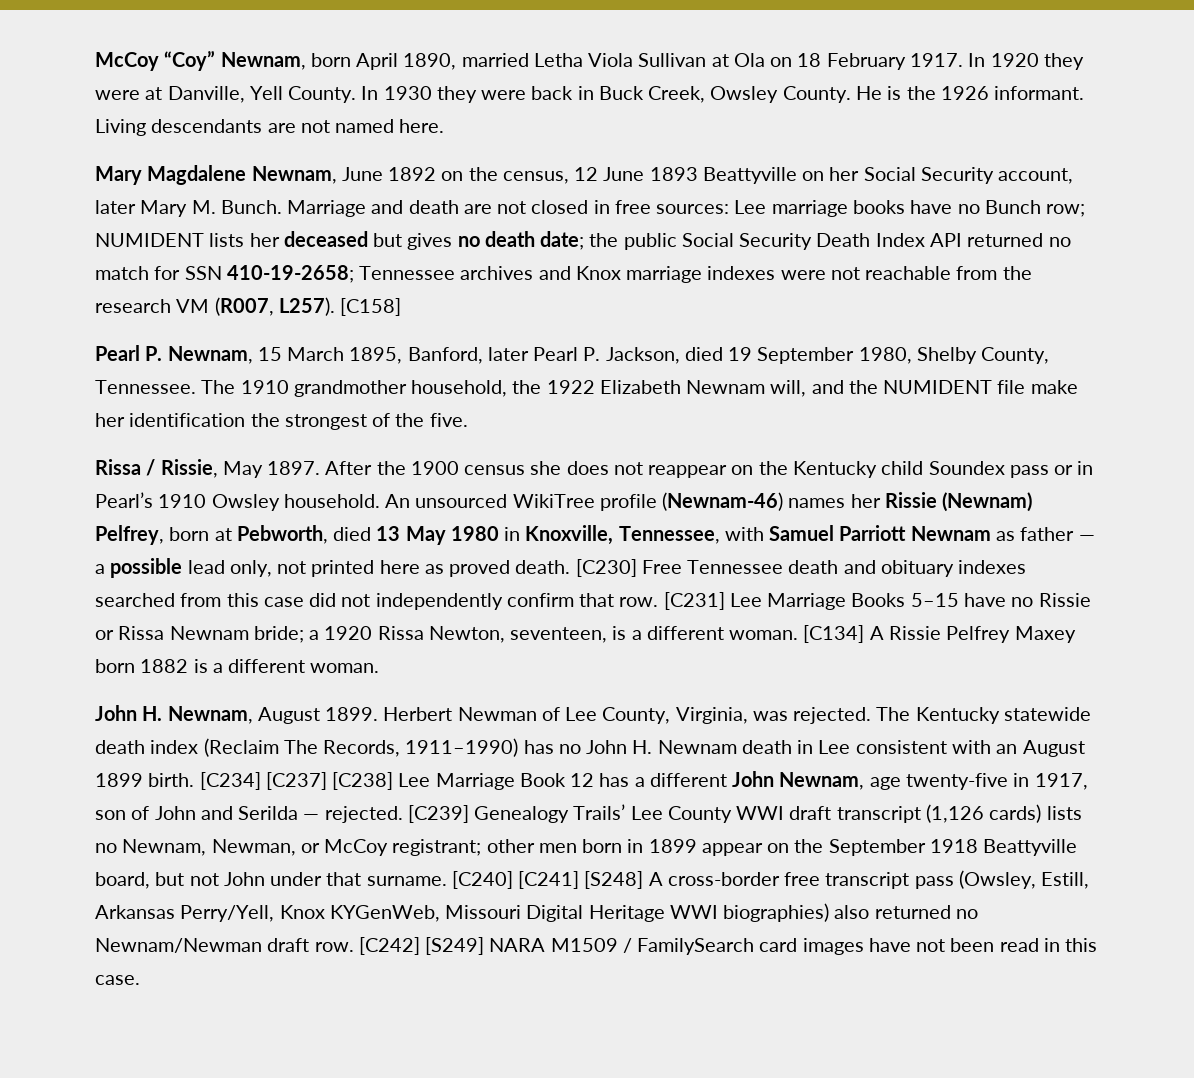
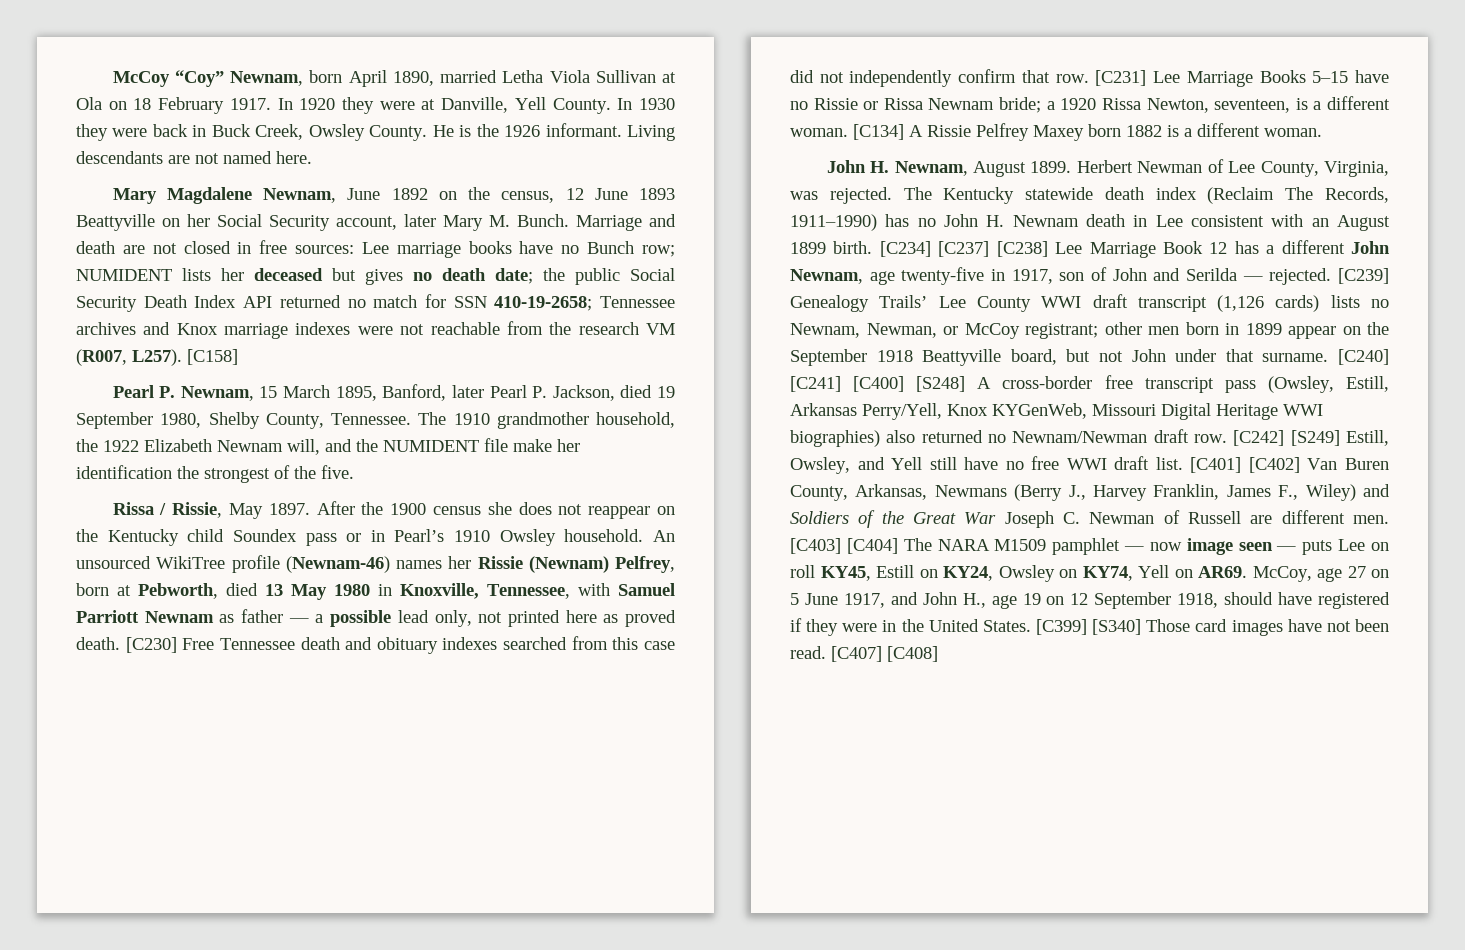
- [C240] [C241] [S248] A cross-border free transcript pass (Owsley, Estill, Arkansas Perry/Yell, Knox KYGenWeb, Missouri Digital Heritage WWI biographies) also returned no Newnam/Newman draft row.
+ [C240] [C241] [C400] [S248] A cross-border free transcript pass (Owsley, Estill, Arkansas Perry/Yell, Knox KYGenWeb, Missouri Digital Heritage WWI biographies) also returned no Newnam/Newman draft row.
- [C242] [S249] NARA M1509 / FamilySearch card images have not been read in this case.
+ [C242] [S249] Estill, Owsley, and Yell still have no free WWI draft list. [C401] [C402] Van Buren County, Arkansas, Newmans (Berry J., Harvey Franklin, James F., Wiley) and Soldiers of the Great War Joseph C. Newman of Russell are different men. [C403] [C404] The NARA M1509 pamphlet — now image seen — puts Lee on roll KY45, Estill on KY24, Owsley on KY74, Yell on AR69. McCoy, age 27 on 5 June 1917, and John H., age 19 on 12 September 1918, should have registered if they were in the United States. [C399] [S340] Those card images have not been read. [C407] [C408]

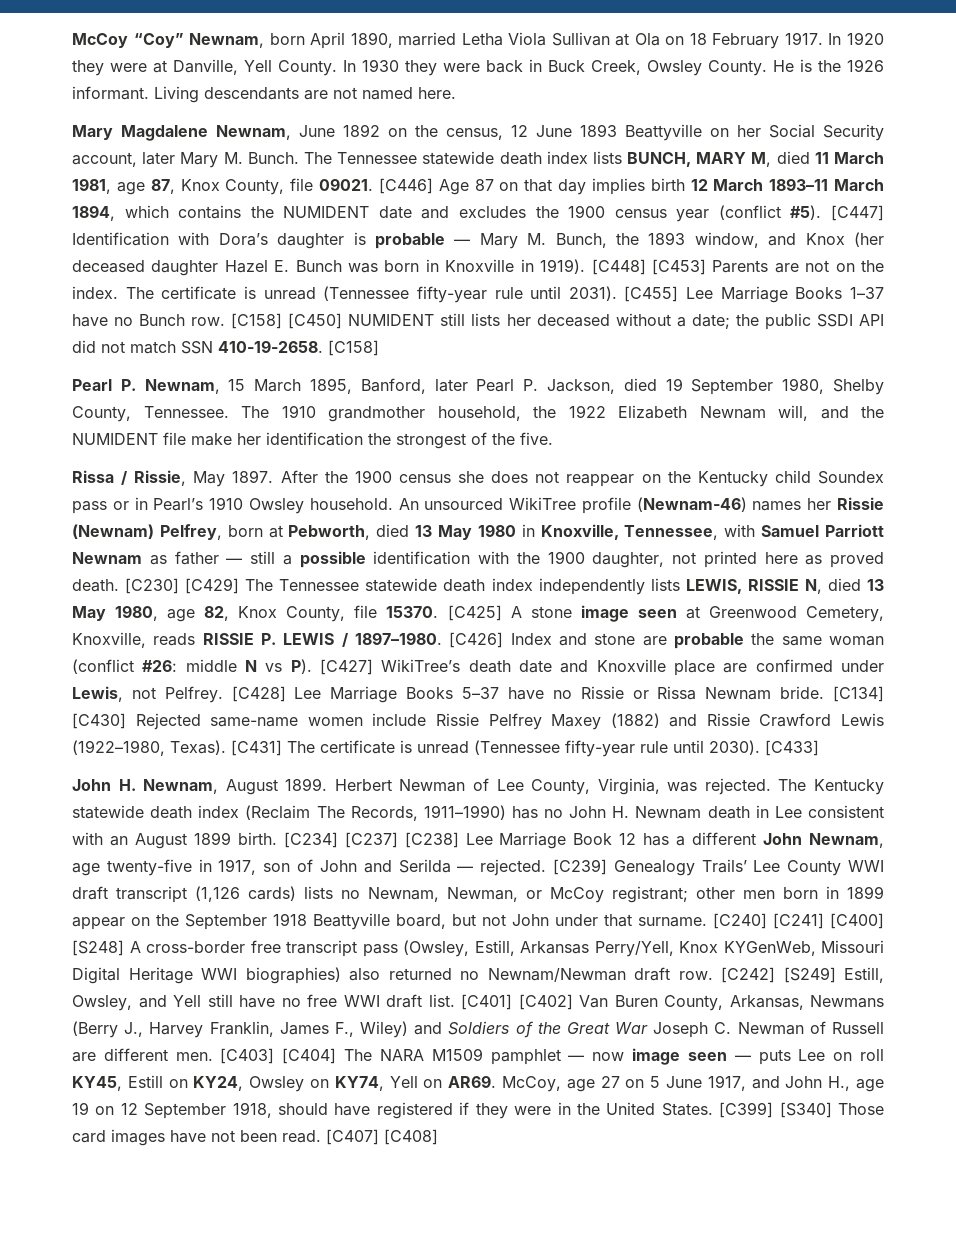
- Marriage and death are not closed in free sources: Lee marriage books have no Bunch row; NUMIDENT lists her deceased but gives no death date; the public Social Security Death Index API returned no match for SSN 410-19-2658; Tennessee archives and Knox marriage indexes were not reachable from the research VM (R007, L257).
+ The Tennessee statewide death index lists BUNCH, MARY M, died 11 March 1981, age 87, Knox County, file 09021. [C446] Age 87 on that day implies birth 12 March 1893–11 March 1894, which contains the NUMIDENT date and excludes the 1900 census year (conflict #5). [C447] Identification with Dora’s daughter is probable — Mary M. Bunch, the 1893 window, and Knox (her deceased daughter Hazel E. Bunch was born in Knoxville in 1919). [C448] [C453] Parents are not on the index. The certificate is unread (Tennessee fifty-year rule until 2031). [C455] Lee Marriage Books 1–37 have no Bunch row. [C158] [C450] NUMIDENT still lists her deceased without a date; the public SSDI API did not match SSN 410-19-2658.
- An unsourced WikiTree profile (Newnam-46) names her Rissie (Newnam) Pelfrey, born at Pebworth, died 13 May 1980 in Knoxville, Tennessee, with Samuel Parriott Newnam as father — a possible lead only, not printed here as proved death.
+ An unsourced WikiTree profile (Newnam-46) names her Rissie (Newnam) Pelfrey, born at Pebworth, died 13 May 1980 in Knoxville, Tennessee, with Samuel Parriott Newnam as father — still a possible identification with the 1900 daughter, not printed here as proved death.
- [C230] Free Tennessee death and obituary indexes searched from this case did not independently confirm that row. [C231] Lee Marriage Books 5–15 have no Rissie or Rissa Newnam bride; a 1920 Rissa Newton, seventeen, is a different woman. [C134] A Rissie Pelfrey Maxey born 1882 is a different woman.
+ [C230] [C429] The Tennessee statewide death index independently lists LEWIS, RISSIE N, died 13 May 1980, age 82, Knox County, file 15370. [C425] A stone image seen at Greenwood Cemetery, Knoxville, reads RISSIE P. LEWIS / 1897–1980. [C426] Index and stone are probable the same woman (conflict #26: middle N vs P). [C427] WikiTree’s death date and Knoxville place are confirmed under Lewis, not Pelfrey. [C428] Lee Marriage Books 5–37 have no Rissie or Rissa Newnam bride. [C134] [C430] Rejected same-name women include Rissie Pelfrey Maxey (1882) and Rissie Crawford Lewis (1922–1980, Texas). [C431] The certificate is unread (Tennessee fifty-year rule until 2030). [C433]

